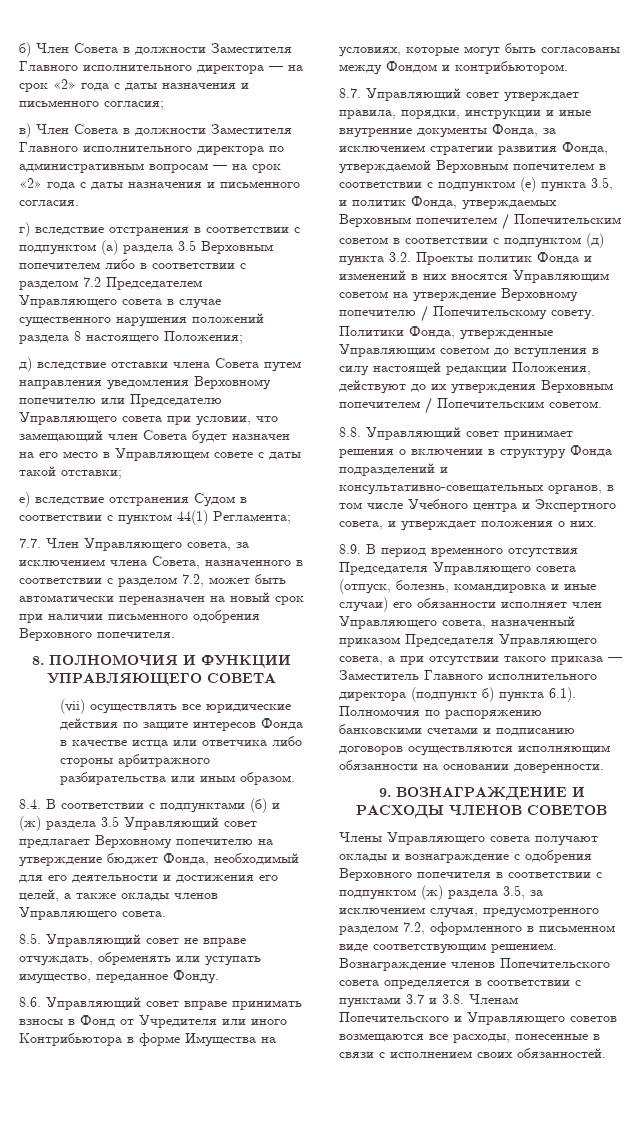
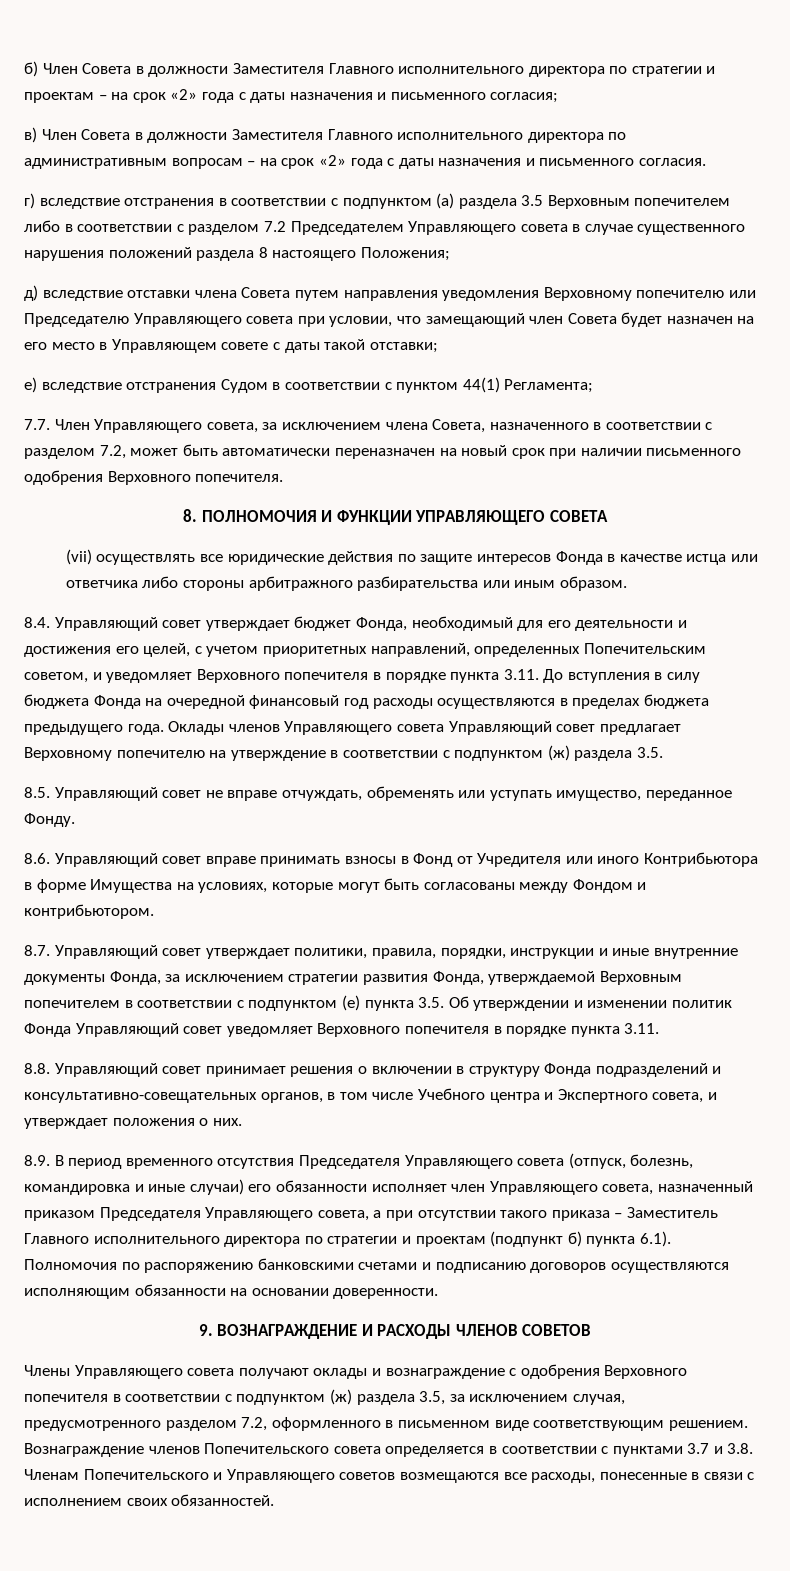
- б) Член Совета в должности Заместителя Главного исполнительного директора — на срок «2» года с даты назначения и письменного согласия;
+ б) Член Совета в должности Заместителя Главного исполнительного директора по стратегии и проектам – на срок «2» года с даты назначения и письменного согласия;
- в) Член Совета в должности Заместителя Главного исполнительного директора по административным вопросам — на срок «2» года с даты назначения и письменного согласия.
+ в) Член Совета в должности Заместителя Главного исполнительного директора по административным вопросам – на срок «2» года с даты назначения и письменного согласия.
- 8.4. В соответствии с подпунктами (б) и (ж) раздела 3.5 Управляющий совет предлагает Верховному попечителю на утверждение бюджет Фонда, необходимый для его деятельности и достижения его целей, а также оклады членов Управляющего совета.
+ 8.4. Управляющий совет утверждает бюджет Фонда, необходимый для его деятельности и достижения его целей, с учетом приоритетных направлений, определенных Попечительским советом, и уведомляет Верховного попечителя в порядке пункта 3.11. До вступления в силу бюджета Фонда на очередной финансовый год расходы осуществляются в пределах бюджета предыдущего года. Оклады членов Управляющего совета Управляющий совет предлагает Верховному попечителю на утверждение в соответствии с подпунктом (ж) раздела 3.5.
- 8.7. Управляющий совет утверждает правила, порядки, инструкции и иные внутренние документы Фонда, за исключением стратегии развития Фонда, утверждаемой Верховным попечителем в соответствии с подпунктом (е) пункта 3.5, и политик Фонда, утверждаемых Верховным попечителем / Попечительским советом в соответствии с подпунктом (д) пункта 3.2. Проекты политик Фонда и изменений в них вносятся Управляющим советом на утверждение Верховному попечителю / Попечительскому совету. Политики Фонда, утвержденные Управляющим советом до вступления в силу настоящей редакции Положения, действуют до их утверждения Верховным попечителем / Попечительским советом.
+ 8.7. Управляющий совет утверждает политики, правила, порядки, инструкции и иные внутренние документы Фонда, за исключением стратегии развития Фонда, утверждаемой Верховным попечителем в соответствии с подпунктом (е) пункта 3.5. Об утверждении и изменении политик Фонда Управляющий совет уведомляет Верховного попечителя в порядке пункта 3.11.
- 8.9. В период временного отсутствия Председателя Управляющего совета (отпуск, болезнь, командировка и иные случаи) его обязанности исполняет член Управляющего совета, назначенный приказом Председателя Управляющего совета, а при отсутствии такого приказа — Заместитель Главного исполнительного директора (подпункт б) пункта 6.1). Полномочия по распоряжению банковскими счетами и подписанию договоров осуществляются исполняющим обязанности на основании доверенности.
+ 8.9. В период временного отсутствия Председателя Управляющего совета (отпуск, болезнь, командировка и иные случаи) его обязанности исполняет член Управляющего совета, назначенный приказом Председателя Управляющего совета, а при отсутствии такого приказа – Заместитель Главного исполнительного директора по стратегии и проектам (подпункт б) пункта 6.1). Полномочия по распоряжению банковскими счетами и подписанию договоров осуществляются исполняющим обязанности на основании доверенности.

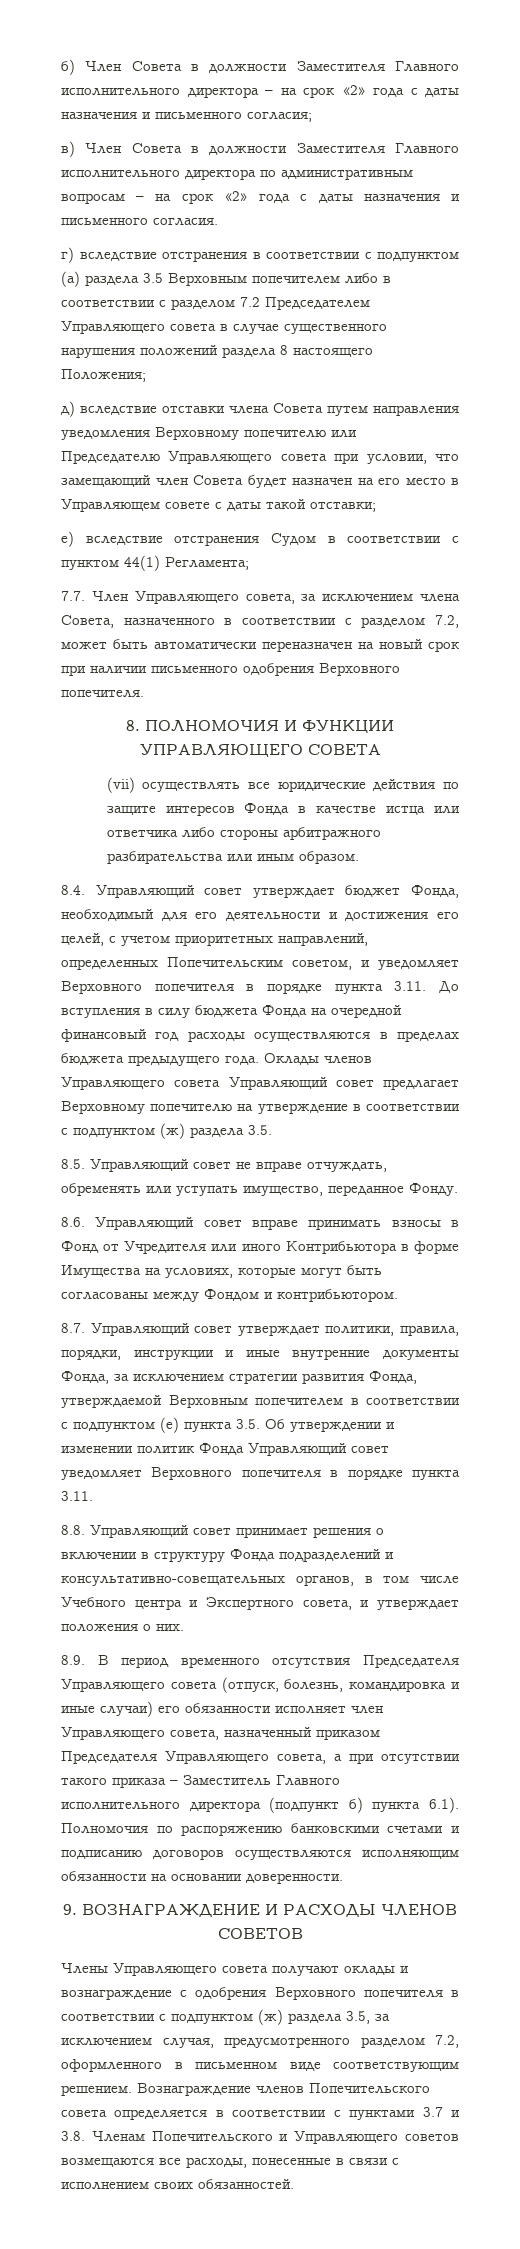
- б) Член Совета в должности Заместителя Главного исполнительного директора по стратегии и проектам – на срок «2» года с даты назначения и письменного согласия;
+ б) Член Совета в должности Заместителя Главного исполнительного директора – на срок «2» года с даты назначения и письменного согласия;
- 8.9. В период временного отсутствия Председателя Управляющего совета (отпуск, болезнь, командировка и иные случаи) его обязанности исполняет член Управляющего совета, назначенный приказом Председателя Управляющего совета, а при отсутствии такого приказа – Заместитель Главного исполнительного директора по стратегии и проектам (подпункт б) пункта 6.1). Полномочия по распоряжению банковскими счетами и подписанию договоров осуществляются исполняющим обязанности на основании доверенности.
+ 8.9. В период временного отсутствия Председателя Управляющего совета (отпуск, болезнь, командировка и иные случаи) его обязанности исполняет член Управляющего совета, назначенный приказом Председателя Управляющего совета, а при отсутствии такого приказа – Заместитель Главного исполнительного директора (подпункт б) пункта 6.1). Полномочия по распоряжению банковскими счетами и подписанию договоров осуществляются исполняющим обязанности на основании доверенности.

